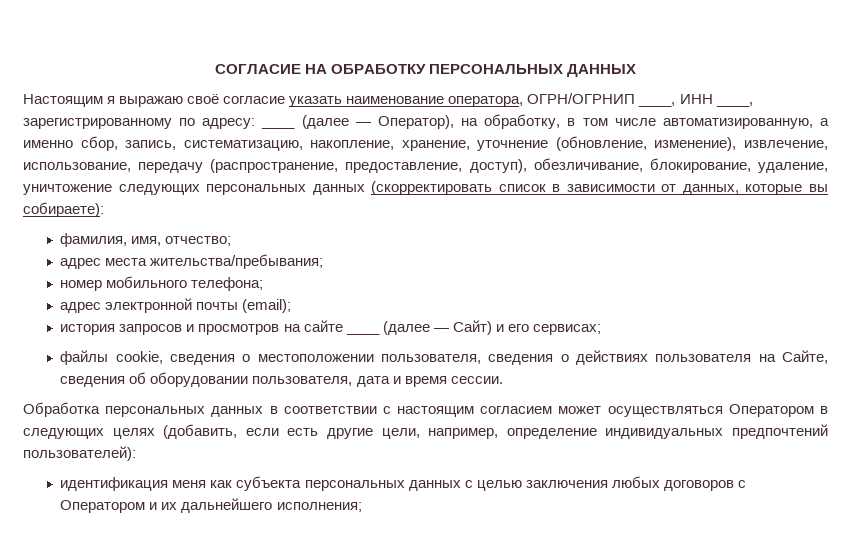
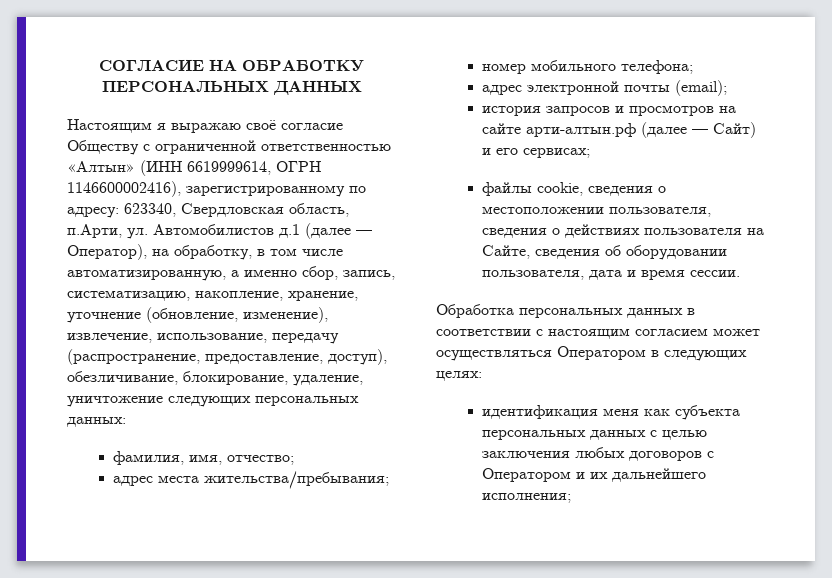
- Настоящим я выражаю своё согласие указать наименование оператора, ОГРН/ОГРНИП ____, ИНН ____, зарегистрированному по адресу: ____ (далее — Оператор), на обработку, в том числе автоматизированную, а именно сбор, запись, систематизацию, накопление, хранение, уточнение (обновление, изменение), извлечение, использование, передачу (распространение, предоставление, доступ), обезличивание, блокирование, удаление, уничтожение следующих персональных данных (скорректировать список в зависимости от данных, которые вы собираете):
+ Настоящим я выражаю своё согласие Обществу с ограниченной ответственностью «Алтын» (ИНН 6619999614, ОГРН 1146600002416), зарегистрированному по адресу: 623340, Свердловская область, п.Арти, ул. Автомобилистов д.1 (далее — Оператор), на обработку, в том числе автоматизированную, а именно сбор, запись, систематизацию, накопление, хранение, уточнение (обновление, изменение), извлечение, использование, передачу (распространение, предоставление, доступ), обезличивание, блокирование, удаление, уничтожение следующих персональных данных:
- история запросов и просмотров на сайте ____ (далее — Сайт) и его сервисах;
+ история запросов и просмотров на сайте арти-алтын.рф (далее — Сайт) и его сервисах;
- Обработка персональных данных в соответствии с настоящим согласием может осуществляться Оператором в следующих целях (добавить, если есть другие цели, например, определение индивидуальных предпочтений пользователей):
+ Обработка персональных данных в соответствии с настоящим согласием может осуществляться Оператором в следующих целях:

